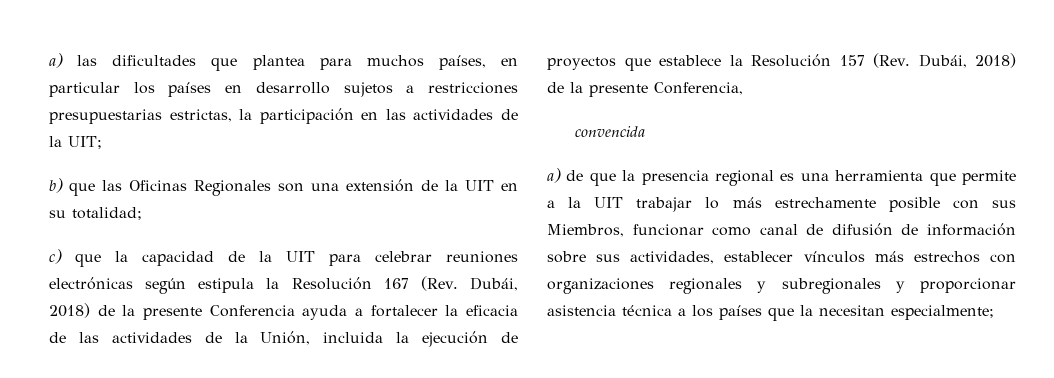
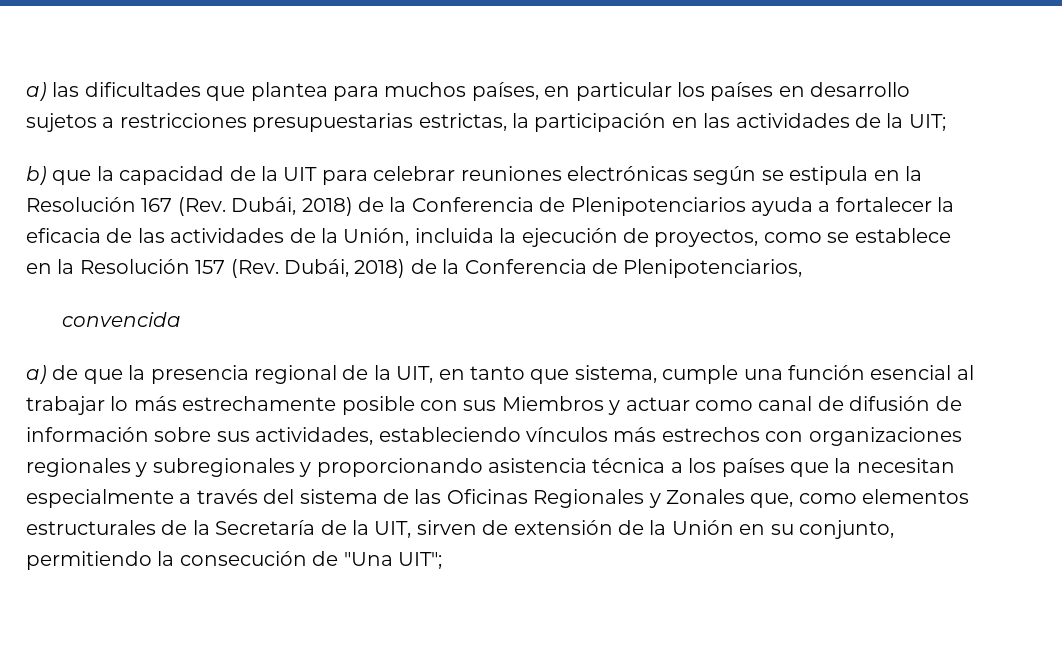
- b) que las Oficinas Regionales son una extensión de la UIT en su totalidad;
- c) que la capacidad de la UIT para celebrar reuniones electrónicas según estipula la Resolución 167 (Rev. Dubái, 2018) de la presente Conferencia ayuda a fortalecer la eficacia de las actividades de la Unión, incluida la ejecución de proyectos que establece la Resolución 157 (Rev. Dubái, 2018) de la presente Conferencia,
+ b) que la capacidad de la UIT para celebrar reuniones electrónicas según se estipula en la Resolución 167 (Rev. Dubái, 2018) de la Conferencia de Plenipotenciarios ayuda a fortalecer la eficacia de las actividades de la Unión, incluida la ejecución de proyectos, como se establece en la Resolución 157 (Rev. Dubái, 2018) de la Conferencia de Plenipotenciarios,
- a) de que la presencia regional es una herramienta que permite a la UIT trabajar lo más estrechamente posible con sus Miembros, funcionar como canal de difusión de información sobre sus actividades, establecer vínculos más estrechos con organizaciones regionales y subregionales y proporcionar asistencia técnica a los países que la necesitan especialmente;
+ a) de que la presencia regional de la UIT, en tanto que sistema, cumple una función esencial al trabajar lo más estrechamente posible con sus Miembros y actuar como canal de difusión de información sobre sus actividades, estableciendo vínculos más estrechos con organizaciones regionales y subregionales y proporcionando asistencia técnica a los países que la necesitan especialmente a través del sistema de las Oficinas Regionales y Zonales que, como elementos estructurales de la Secretaría de la UIT, sirven de extensión de la Unión en su conjunto, permitiendo la consecución de "Una UIT";

